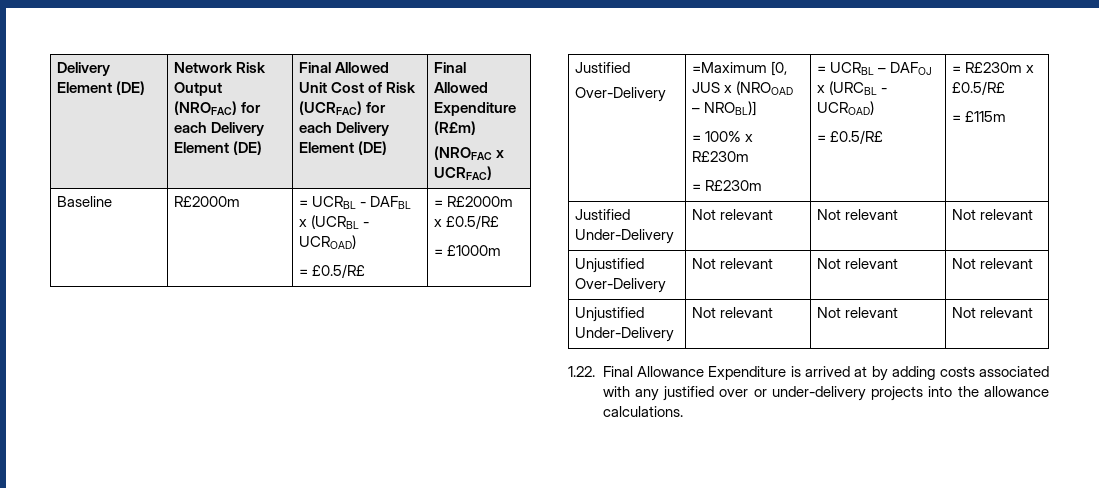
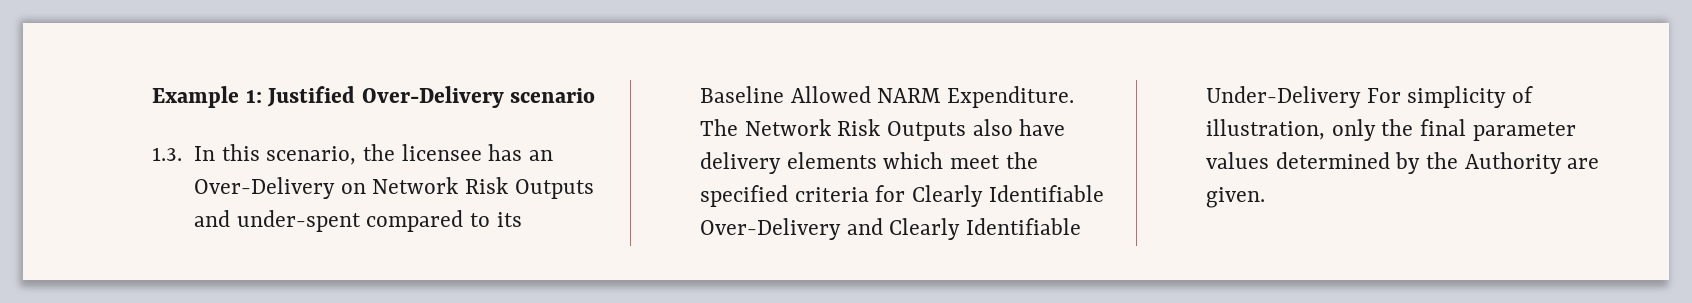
- Delivery Element (DE) | Network Risk Output (NROFAC) for each Delivery Element (DE) | Final Allowed Unit Cost of Risk (UCRFAC) for each Delivery Element (DE) | Final Allowed Expenditure (R£m)
- (NROFAC x UCRFAC)
- Baseline | R£2000m | = UCRBL - DAFBL x (UCRBL - UCROAD)
- = £0.5/R£ | = R£2000m x £0.5/R£
- = £1000m
- Justified
- Over-Delivery | =Maximum [0, JUS x (NROOAD – NROBL)]
- = 100% x R£230m
- = R£230m | = UCRBL – DAFOJ x (URCBL - UCROAD)
- = £0.5/R£ | = R£230m x £0.5/R£
- = £115m
- Justified Under-Delivery | Not relevant | Not relevant | Not relevant
- Unjustified Over-Delivery | Not relevant | Not relevant | Not relevant
- Unjustified Under-Delivery | Not relevant | Not relevant | Not relevant
- 1.22. Final Allowance Expenditure is arrived at by adding costs associated with any justified over or under-delivery projects into the allowance calculations.
+ Example 1: Justified Over-Delivery scenario
+ 1.3. In this scenario, the licensee has an Over-Delivery on Network Risk Outputs and under-spent compared to its Baseline Allowed NARM Expenditure. The Network Risk Outputs also have delivery elements which meet the specified criteria for Clearly Identifiable Over-Delivery and Clearly Identifiable Under-Delivery For simplicity of illustration, only the final parameter values determined by the Authority are given.

